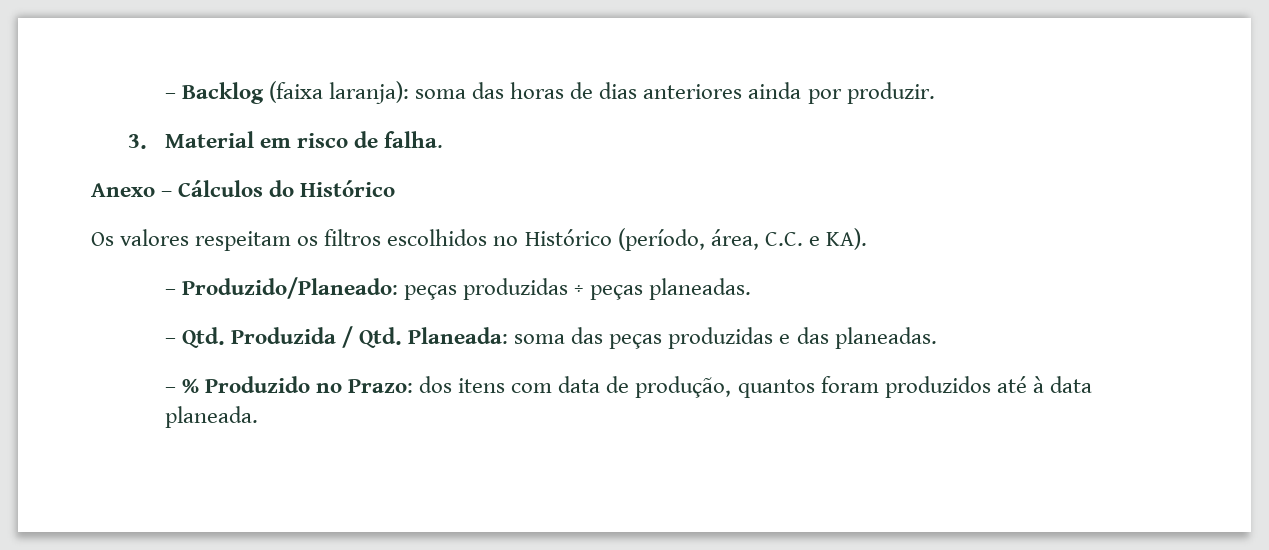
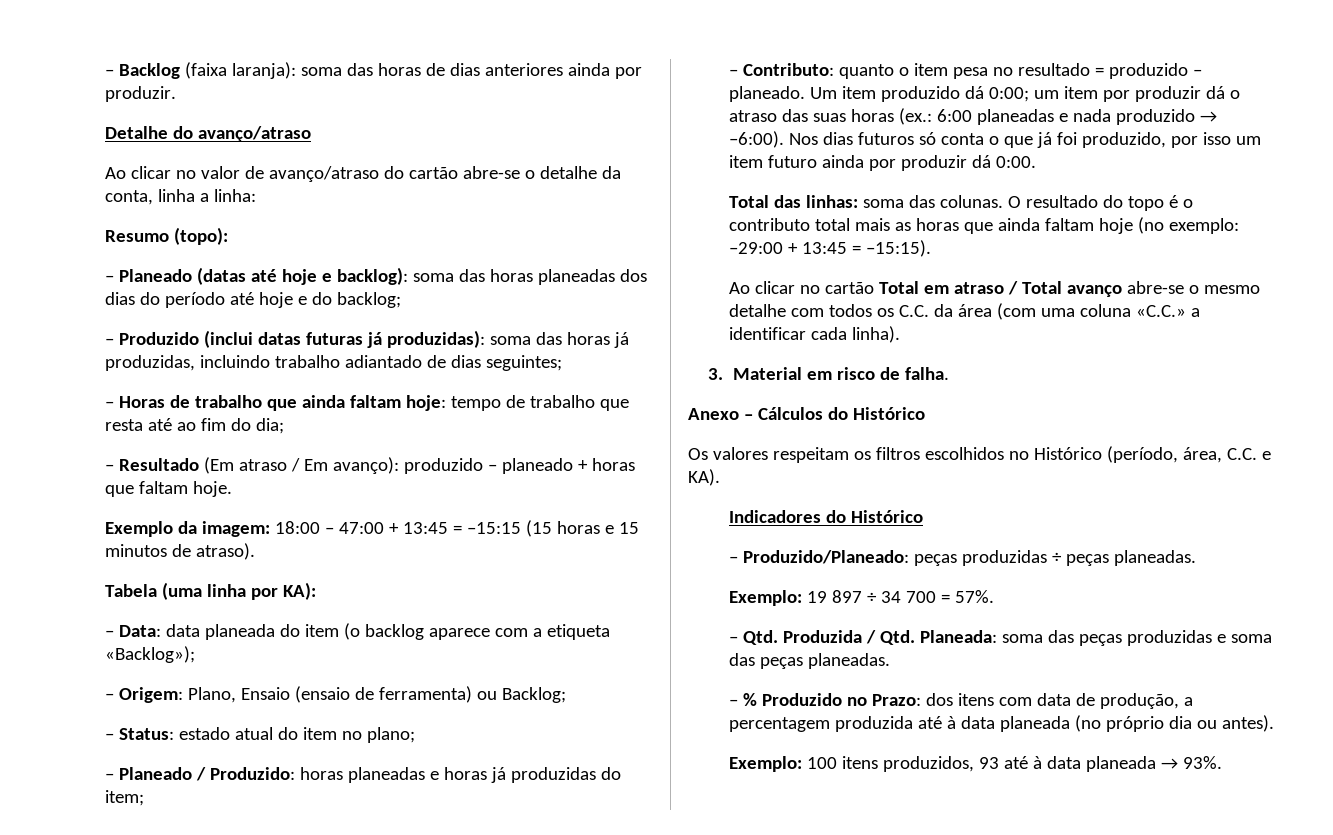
+ Detalhe do avanço/atraso
+ Ao clicar no valor de avanço/atraso do cartão abre-se o detalhe da conta, linha a linha:
+ Resumo (topo):
+ – Planeado (datas até hoje e backlog): soma das horas planeadas dos dias do período até hoje e do backlog;
+ – Produzido (inclui datas futuras já produzidas): soma das horas já produzidas, incluindo trabalho adiantado de dias seguintes;
+ – Horas de trabalho que ainda faltam hoje: tempo de trabalho que resta até ao fim do dia;
+ – Resultado (Em atraso / Em avanço): produzido – planeado + horas que faltam hoje.
+ Exemplo da imagem: 18:00 – 47:00 + 13:45 = –15:15 (15 horas e 15 minutos de atraso).
+ Tabela (uma linha por KA):
+ – Data: data planeada do item (o backlog aparece com a etiqueta «Backlog»);
+ – Origem: Plano, Ensaio (ensaio de ferramenta) ou Backlog;
+ – Status: estado atual do item no plano;
+ – Planeado / Produzido: horas planeadas e horas já produzidas do item;
+ – Contributo: quanto o item pesa no resultado = produzido – planeado. Um item produzido dá 0:00; um item por produzir dá o atraso das suas horas (ex.: 6:00 planeadas e nada produzido → –6:00). Nos dias futuros só conta o que já foi produzido, por isso um item futuro ainda por produzir dá 0:00.
+ Total das linhas: soma das colunas. O resultado do topo é o contributo total mais as horas que ainda faltam hoje (no exemplo: –29:00 + 13:45 = –15:15).
+ Ao clicar no cartão Total em atraso / Total avanço abre-se o mesmo detalhe com todos os C.C. da área (com uma coluna «C.C.» a identificar cada linha).
+ Indicadores do Histórico
+ Exemplo: 19 897 ÷ 34 700 = 57%.
- – Qtd. Produzida / Qtd. Planeada: soma das peças produzidas e das planeadas.
+ – Qtd. Produzida / Qtd. Planeada: soma das peças produzidas e soma das peças planeadas.
- – % Produzido no Prazo: dos itens com data de produção, quantos foram produzidos até à data planeada.
+ – % Produzido no Prazo: dos itens com data de produção, a percentagem produzida até à data planeada (no próprio dia ou antes).
+ Exemplo: 100 itens produzidos, 93 até à data planeada → 93%.

